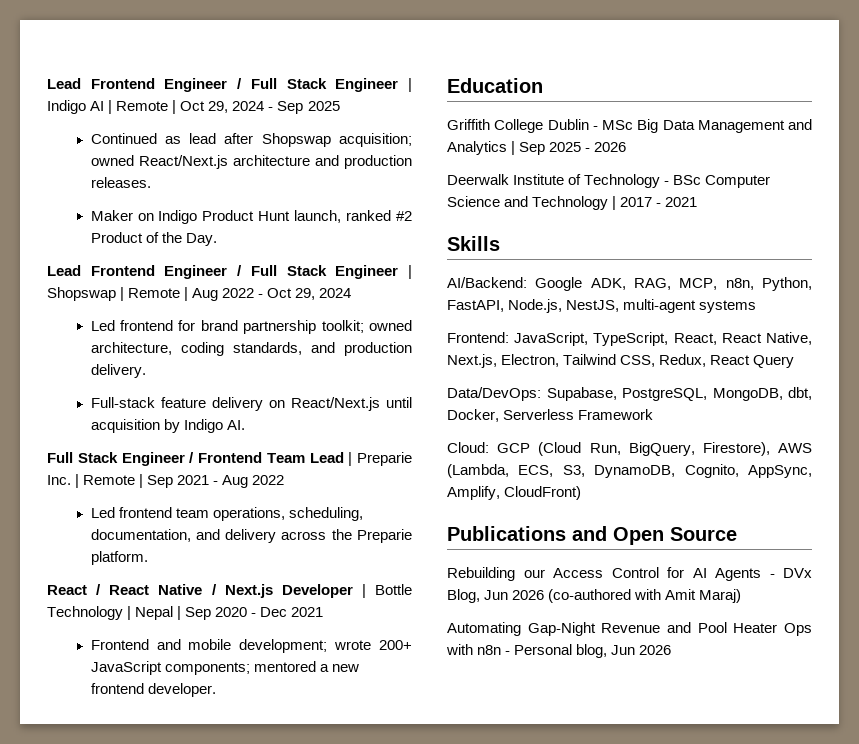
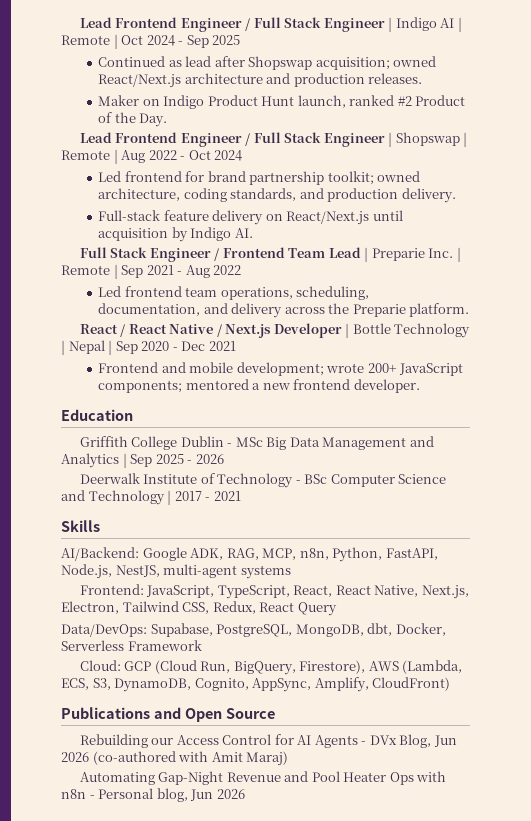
- Lead Frontend Engineer / Full Stack Engineer | Indigo AI | Remote | Oct 29, 2024 - Sep 2025
+ Lead Frontend Engineer / Full Stack Engineer | Indigo AI | Remote | Oct 2024 - Sep 2025
- Lead Frontend Engineer / Full Stack Engineer | Shopswap | Remote | Aug 2022 - Oct 29, 2024
+ Lead Frontend Engineer / Full Stack Engineer | Shopswap | Remote | Aug 2022 - Oct 2024

